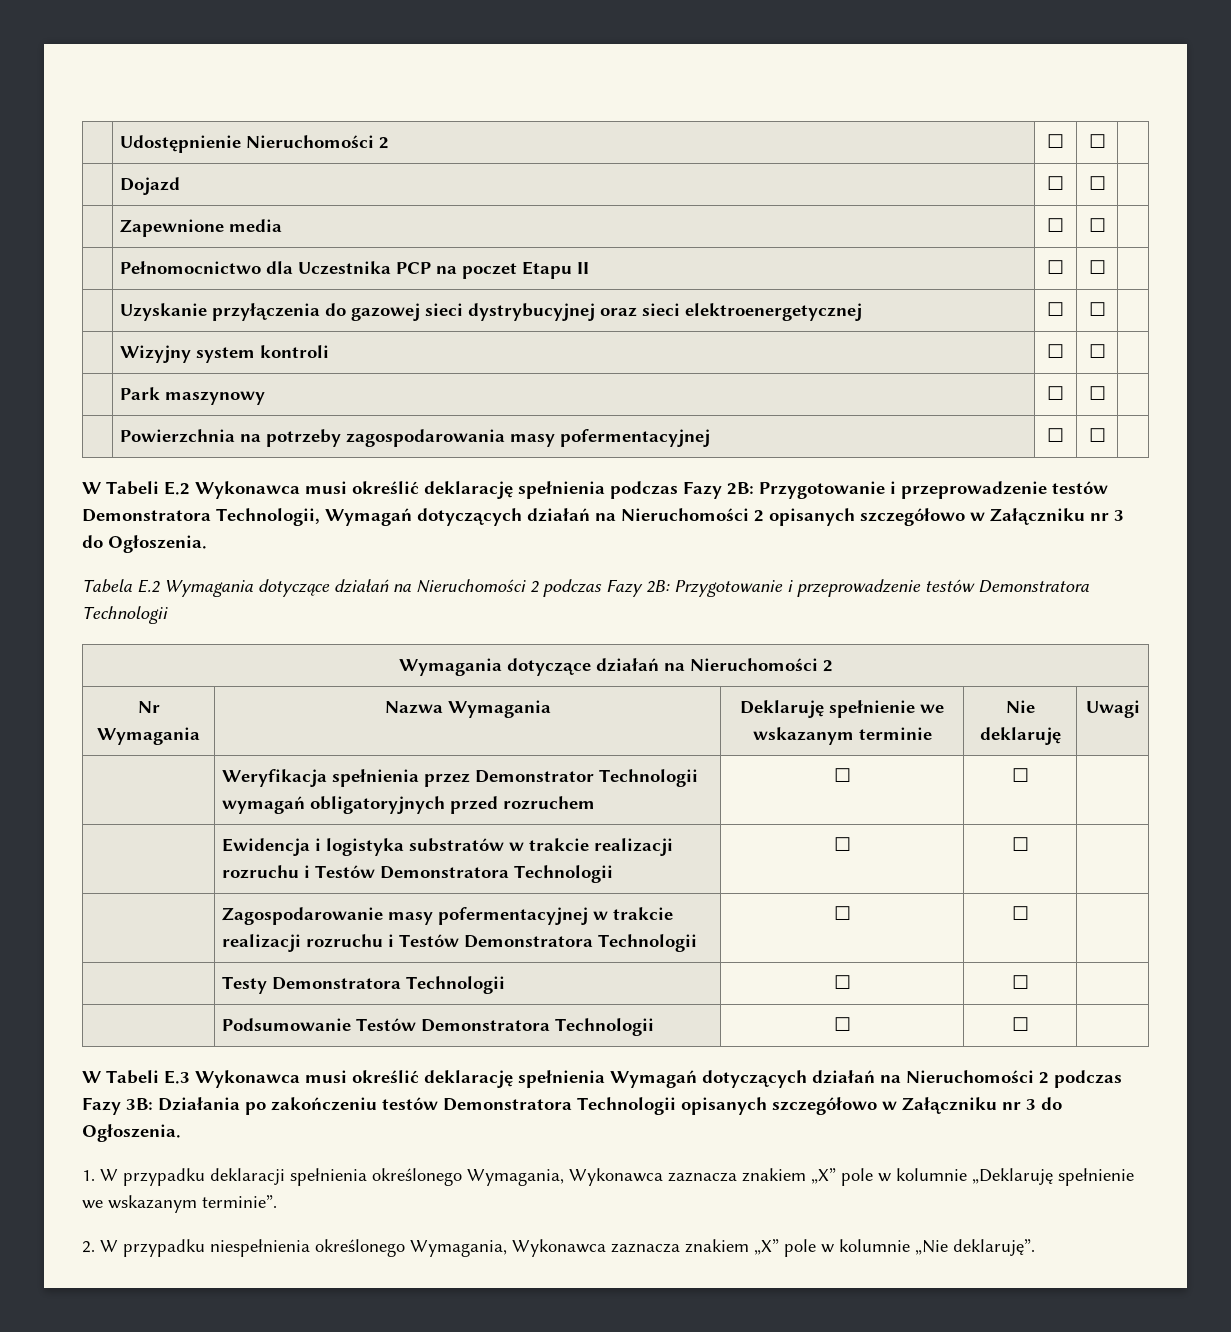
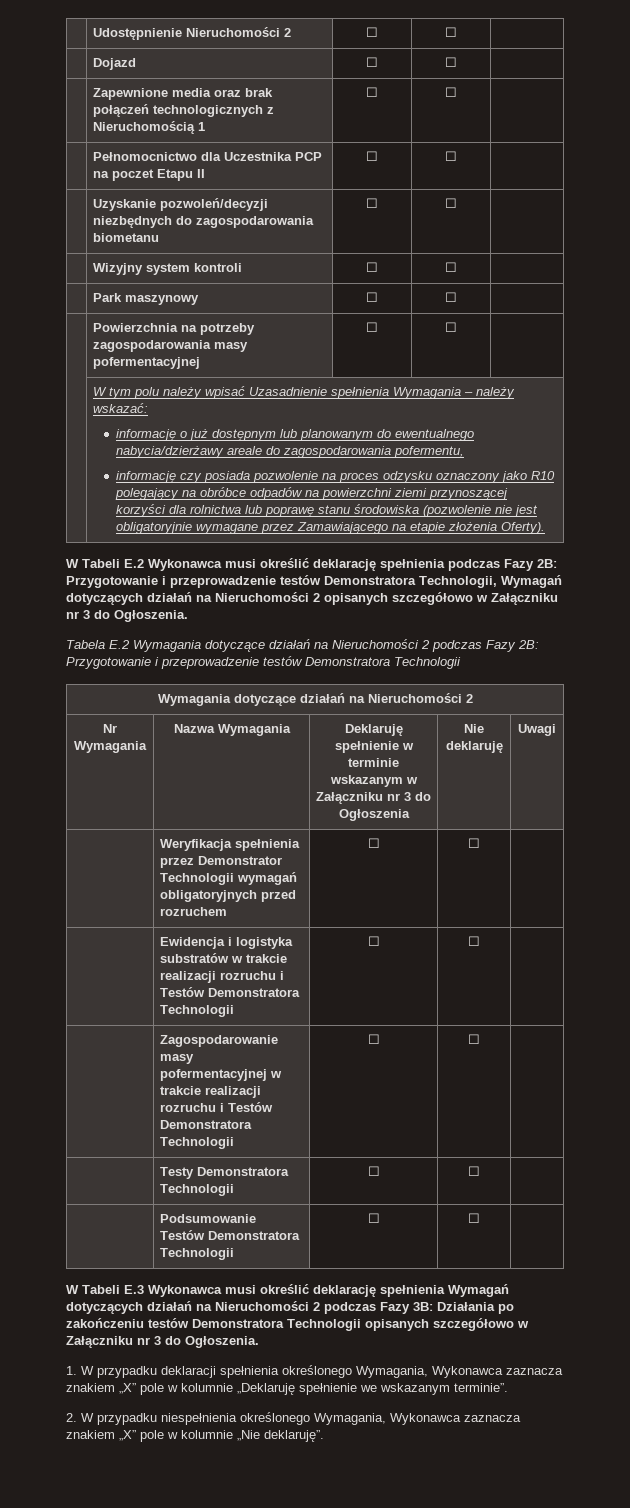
- | Zapewnione media | ☐ | ☐ |
+ | Zapewnione media oraz brak połączeń technologicznych z Nieruchomością 1 | ☐ | ☐ |
- | Uzyskanie przyłączenia do gazowej sieci dystrybucyjnej oraz sieci elektroenergetycznej | ☐ | ☐ |
+ | Uzyskanie pozwoleń/decyzji niezbędnych do zagospodarowania biometanu | ☐ | ☐ |
+ W tym polu należy wpisać Uzasadnienie spełnienia Wymagania – należy wskazać:
+ informację o już dostępnym lub planowanym do ewentualnego nabycia/dzierżawy areale do zagospodarowania pofermentu,
+ informację czy posiada pozwolenie na proces odzysku oznaczony jako R10 polegający na obróbce odpadów na powierzchni ziemi przynoszącej korzyści dla rolnictwa lub poprawę stanu środowiska (pozwolenie nie jest obligatoryjnie wymagane przez Zamawiającego na etapie złożenia Oferty).
- Nr Wymagania | Nazwa Wymagania | Deklaruję spełnienie we wskazanym terminie | Nie deklaruję | Uwagi
+ Nr Wymagania | Nazwa Wymagania | Deklaruję spełnienie w terminie wskazanym w Załączniku nr 3 do Ogłoszenia | Nie deklaruję | Uwagi

